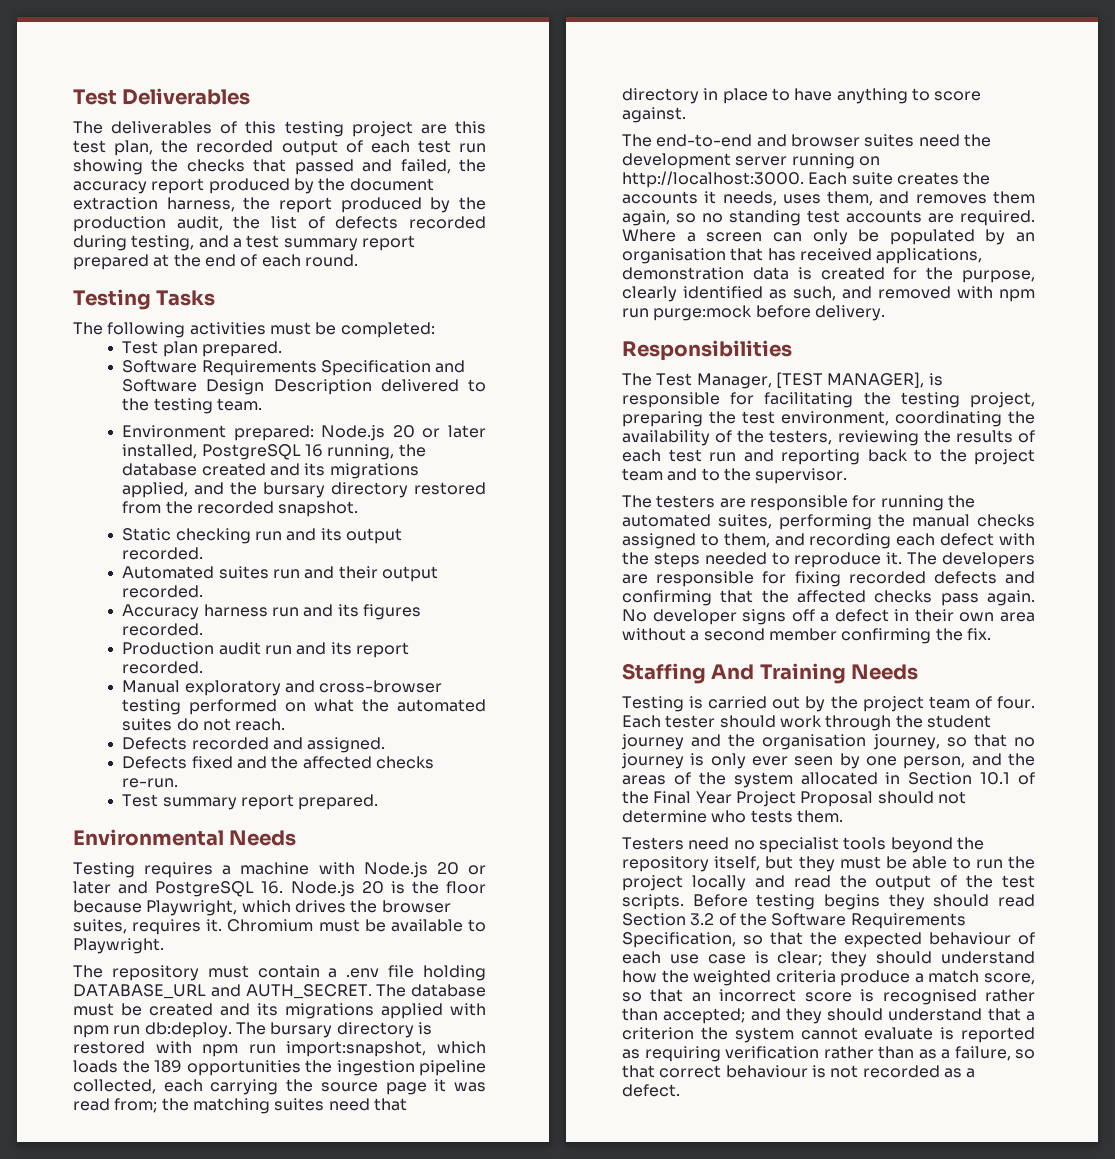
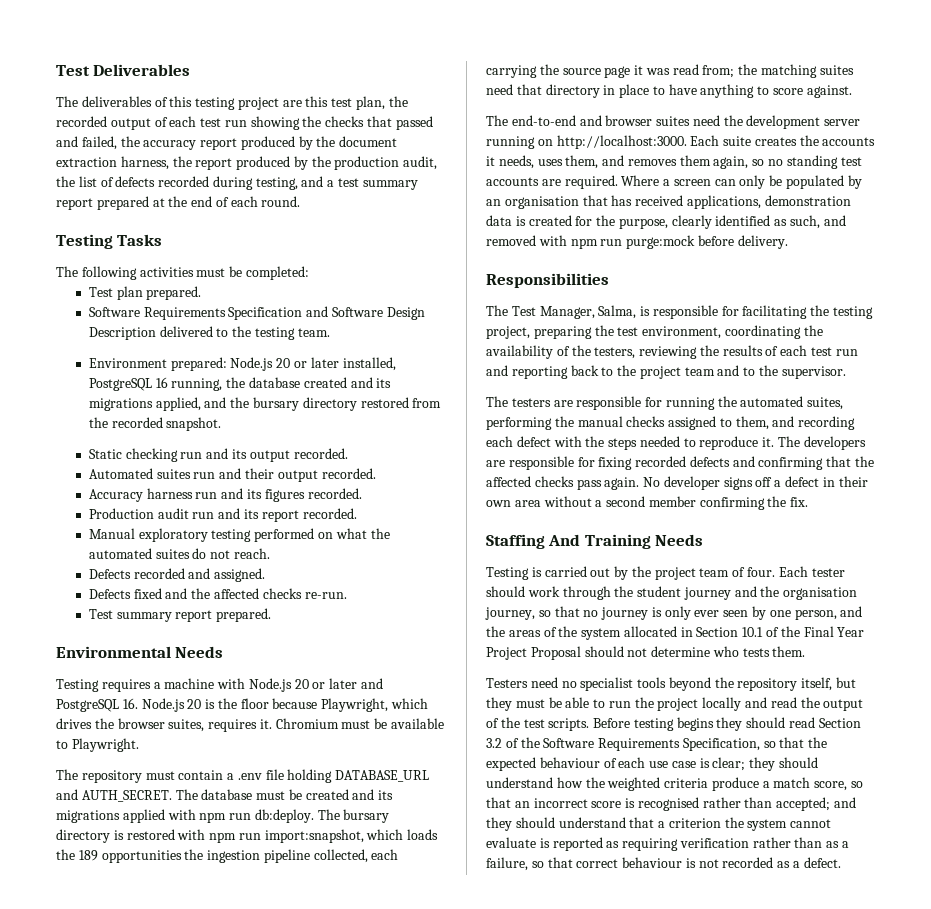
- Manual exploratory and cross-browser testing performed on what the automated suites do not reach.
+ Manual exploratory testing performed on what the automated suites do not reach.
- The Test Manager, [TEST MANAGER], is responsible for facilitating the testing project, preparing the test environment, coordinating the availability of the testers, reviewing the results of each test run and reporting back to the project team and to the supervisor.
+ The Test Manager, Salma, is responsible for facilitating the testing project, preparing the test environment, coordinating the availability of the testers, reviewing the results of each test run and reporting back to the project team and to the supervisor.

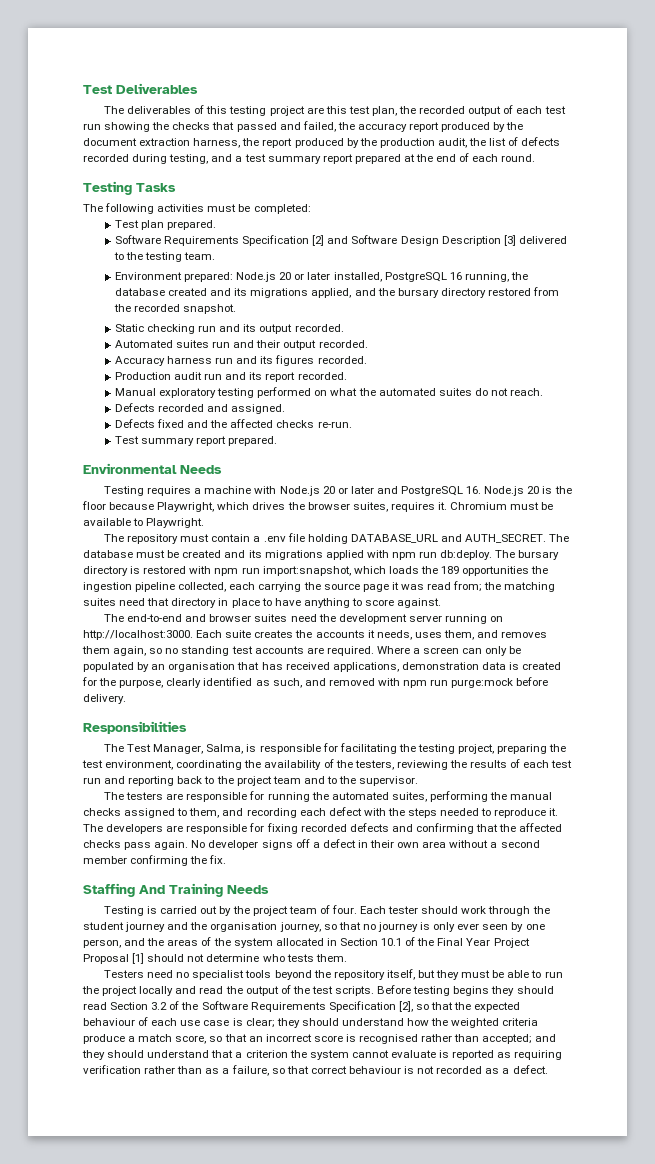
- Software Requirements Specification and Software Design Description delivered to the testing team.
+ Software Requirements Specification [2] and Software Design Description [3] delivered to the testing team.
- Each tester should work through the student journey and the organisation journey, so that no journey is only ever seen by one person, and the areas of the system allocated in Section 10.1 of the Final Year Project Proposal should not determine who tests them.
+ Each tester should work through the student journey and the organisation journey, so that no journey is only ever seen by one person, and the areas of the system allocated in Section 10.1 of the Final Year Project Proposal [1] should not determine who tests them.
- Before testing begins they should read Section 3.2 of the Software Requirements Specification, so that the expected behaviour of each use case is clear;
+ Before testing begins they should read Section 3.2 of the Software Requirements Specification [2], so that the expected behaviour of each use case is clear;

